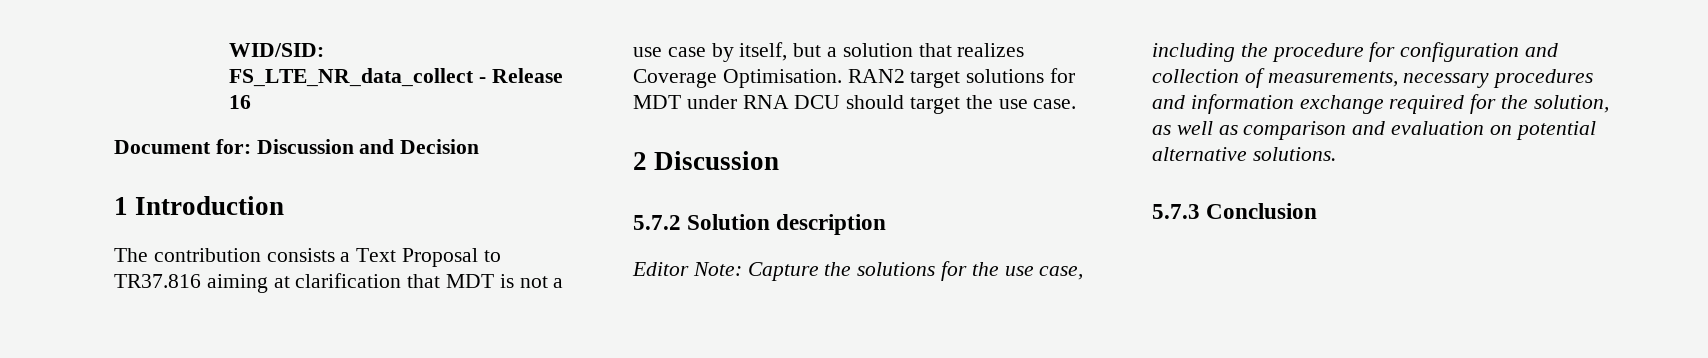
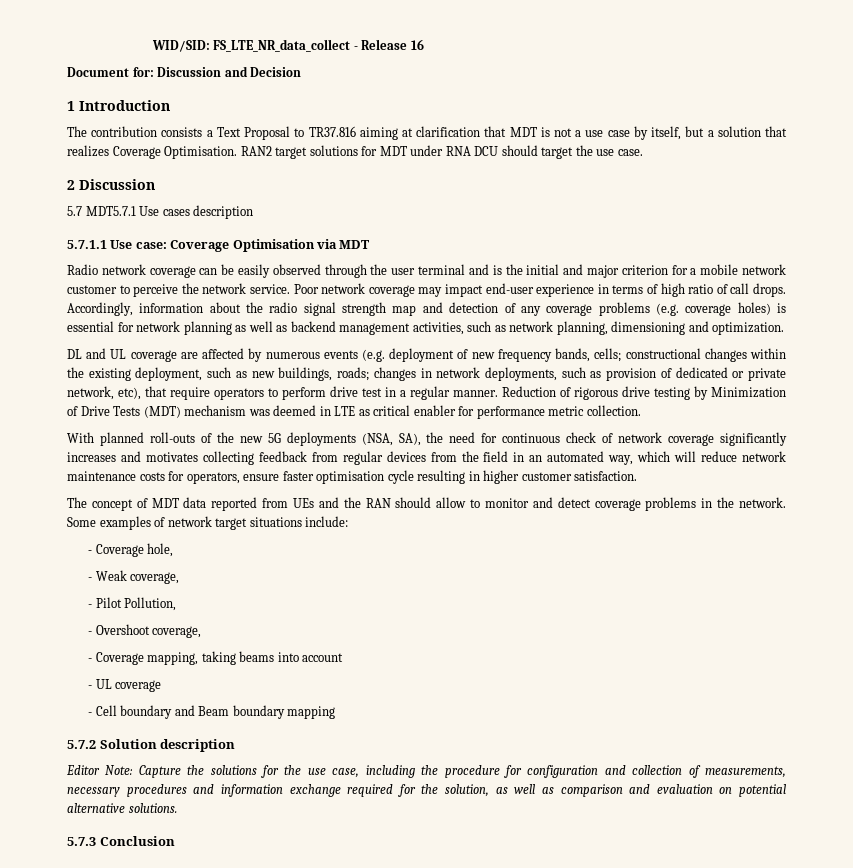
+ 5.7 MDT5.7.1 Use cases description
+ 5.7.1.1 Use case: Coverage Optimisation via MDT
+ Radio network coverage can be easily observed through the user terminal and is the initial and major criterion for a mobile network customer to perceive the network service. Poor network coverage may impact end-user experience in terms of high ratio of call drops. Accordingly, information about the radio signal strength map and detection of any coverage problems (e.g. coverage holes) is essential for network planning as well as backend management activities, such as network planning, dimensioning and optimization.
+ DL and UL coverage are affected by numerous events (e.g. deployment of new frequency bands, cells; constructional changes within the existing deployment, such as new buildings, roads; changes in network deployments, such as provision of dedicated or private network, etc), that require operators to perform drive test in a regular manner. Reduction of rigorous drive testing by Minimization of Drive Tests (MDT) mechanism was deemed in LTE as critical enabler for performance metric collection.
+ With planned roll-outs of the new 5G deployments (NSA, SA), the need for continuous check of network coverage significantly increases and motivates collecting feedback from regular devices from the field in an automated way, which will reduce network maintenance costs for operators, ensure faster optimisation cycle resulting in higher customer satisfaction.
+ The concept of MDT data reported from UEs and the RAN should allow to monitor and detect coverage problems in the network. Some examples of network target situations include:
+ - Coverage hole,
+ - Weak coverage,
+ - Pilot Pollution,
+ - Overshoot coverage,
+ - Coverage mapping, taking beams into account
+ - UL coverage
+ - Cell boundary and Beam boundary mapping

